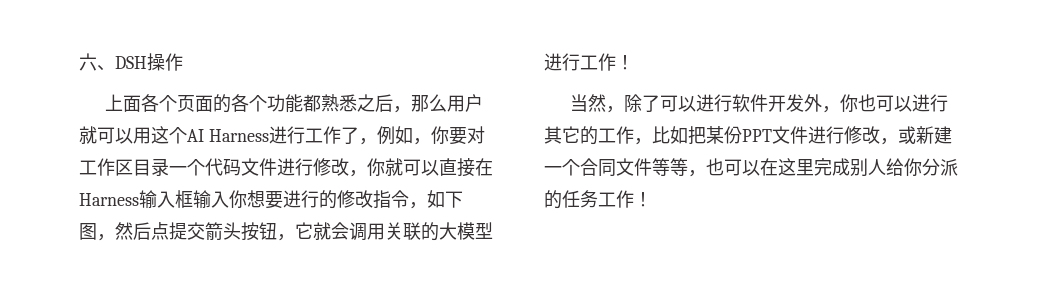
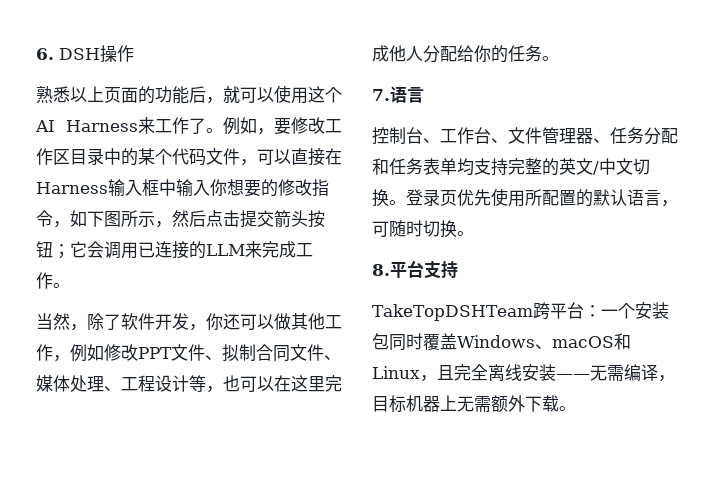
- 六、DSH操作
+ 6. DSH操作
- 上面各个页面的各个功能都熟悉之后，那么用户就可以用这个AI Harness进行工作了，例如，你要对工作区目录一个代码文件进行修改，你就可以直接在Harness输入框输入你想要进行的修改指令，如下图，然后点提交箭头按钮，它就会调用关联的大模型进行工作！
- 当然，除了可以进行软件开发外，你也可以进行其它的工作，比如把某份PPT文件进行修改，或新建一个合同文件等等，也可以在这里完成别人给你分派的任务工作！
+ 熟悉以上页面的功能后，就可以使用这个AI Harness来工作了。例如，要修改工作区目录中的某个代码文件，可以直接在Harness输入框中输入你想要的修改指令，如下图所示，然后点击提交箭头按钮；它会调用已连接的LLM来完成工作。
+ 当然，除了软件开发，你还可以做其他工作，例如修改PPT文件、拟制合同文件、媒体处理、工程设计等，也可以在这里完成他人分配给你的任务。
+ 7.语言
+ 控制台、工作台、文件管理器、任务分配和任务表单均支持完整的英文/中文切换。登录页优先使用所配置的默认语言，可随时切换。
+ 8.平台支持
+ TakeTopDSHTeam跨平台：一个安装包同时覆盖Windows、macOS和Linux，且完全离线安装——无需编译，目标机器上无需额外下载。

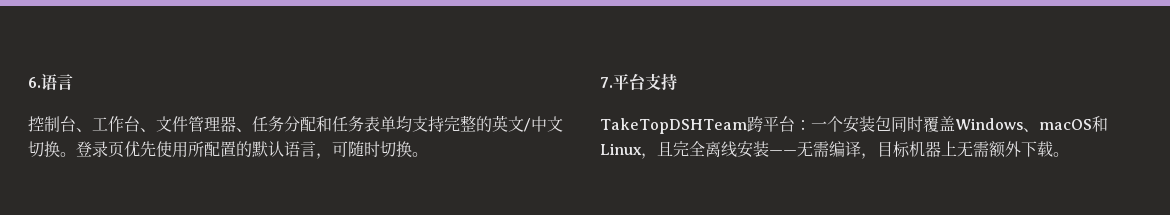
- 6. DSH操作
- 熟悉以上页面的功能后，就可以使用这个AI Harness来工作了。例如，要修改工作区目录中的某个代码文件，可以直接在Harness输入框中输入你想要的修改指令，如下图所示，然后点击提交箭头按钮；它会调用已连接的LLM来完成工作。
- 当然，除了软件开发，你还可以做其他工作，例如修改PPT文件、拟制合同文件、媒体处理、工程设计等，也可以在这里完成他人分配给你的任务。
- 7.语言
+ 6.语言
- 8.平台支持
+ 7.平台支持

